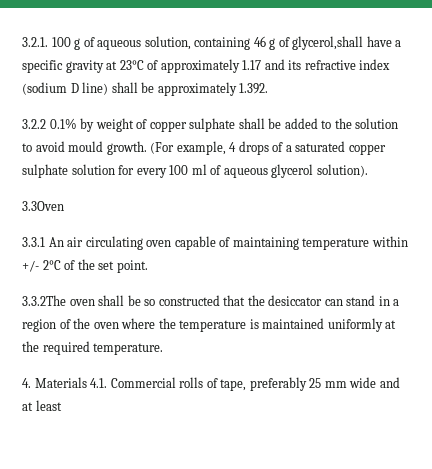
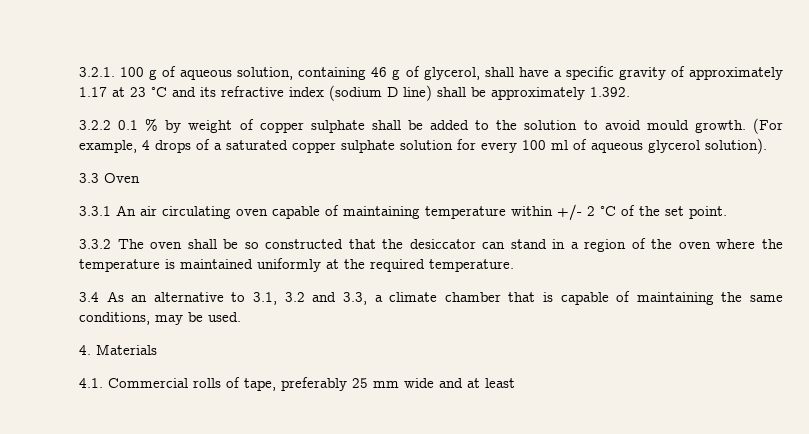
- 3.2.1. 100 g of aqueous solution, containing 46 g of glycerol,shall have a specific gravity at 23°C of approximately 1.17 and its refractive index (sodium D line) shall be approximately 1.392.
+ 3.2.1. 100 g of aqueous solution, containing 46 g of glycerol, shall have a specific gravity of approximately 1.17 at 23 °C and its refractive index (sodium D line) shall be approximately 1.392.
- 3.2.2 0.1% by weight of copper sulphate shall be added to the solution to avoid mould growth.
+ 3.2.2 0.1 % by weight of copper sulphate shall be added to the solution to avoid mould growth.
- 3.3Oven
+ 3.3 Oven
- 3.3.1 An air circulating oven capable of maintaining temperature within +/- 2°C of the set point.
+ 3.3.1 An air circulating oven capable of maintaining temperature within +/- 2 °C of the set point.
- 3.3.2The oven shall be so constructed that the desiccator can stand in a region of the oven where the temperature is maintained uniformly at the required temperature.
+ 3.3.2 The oven shall be so constructed that the desiccator can stand in a region of the oven where the temperature is maintained uniformly at the required temperature.
+ 3.4 As an alternative to 3.1, 3.2 and 3.3, a climate chamber that is capable of maintaining the same conditions, may be used.
- 4. Materials 4.1. Commercial rolls of tape, preferably 25 mm wide and at least
+ 4. Materials
+ 4.1. Commercial rolls of tape, preferably 25 mm wide and at least

